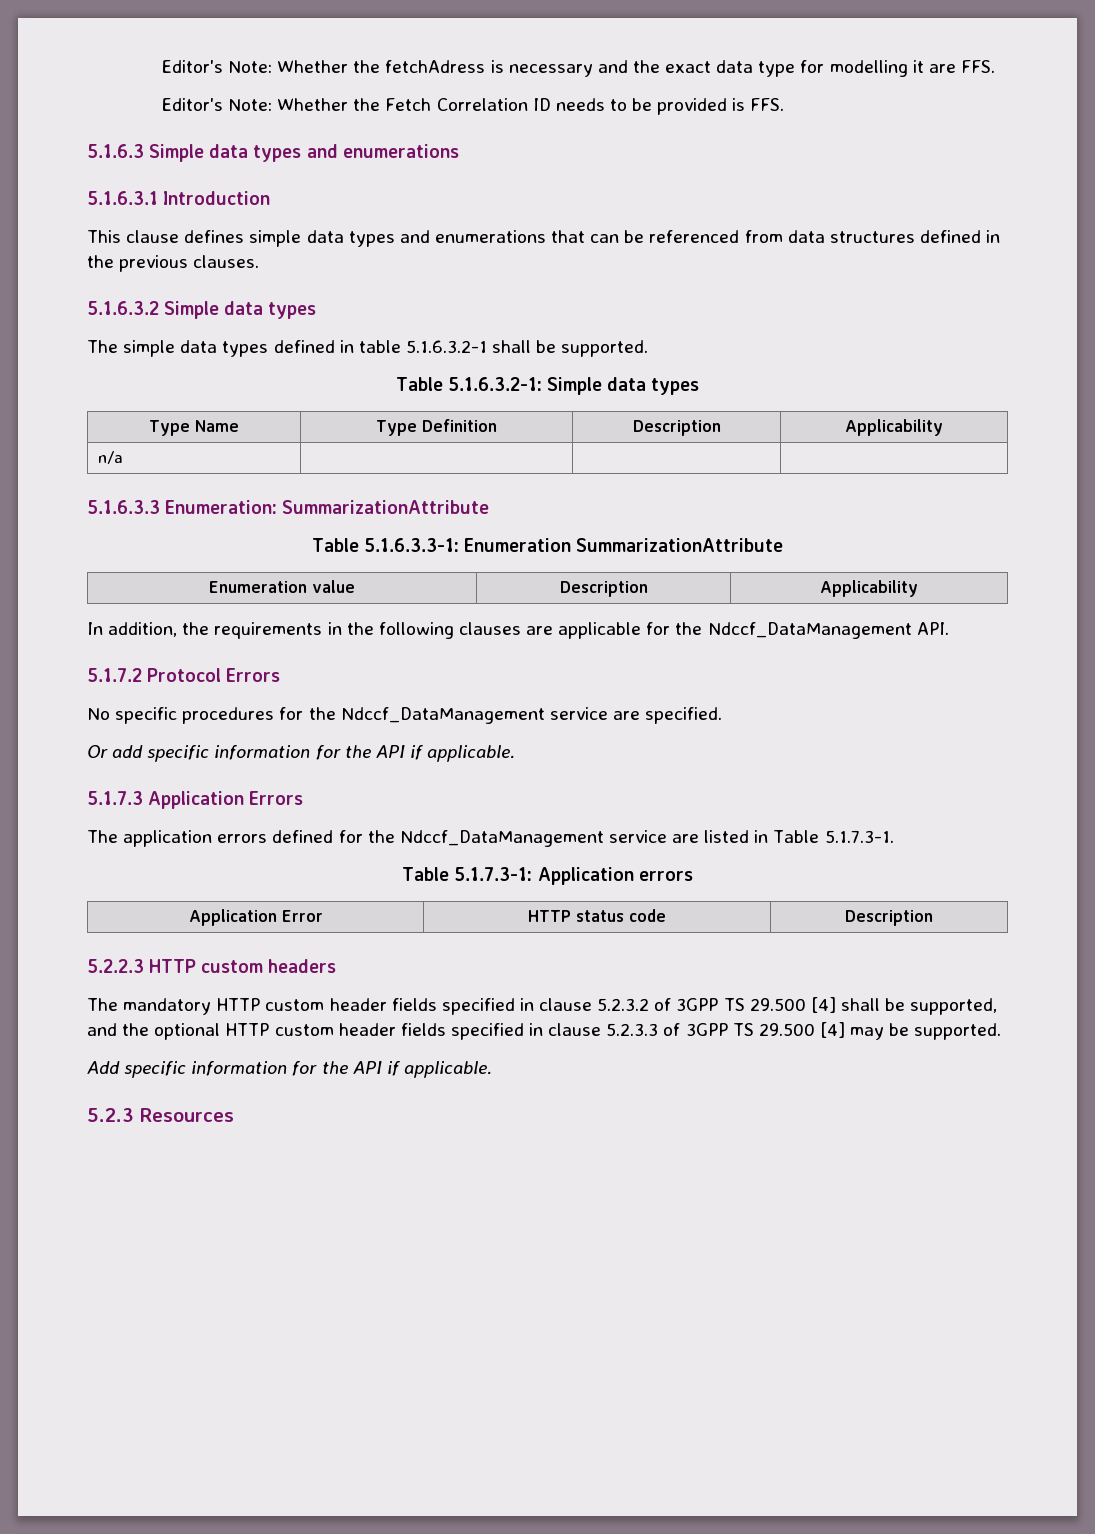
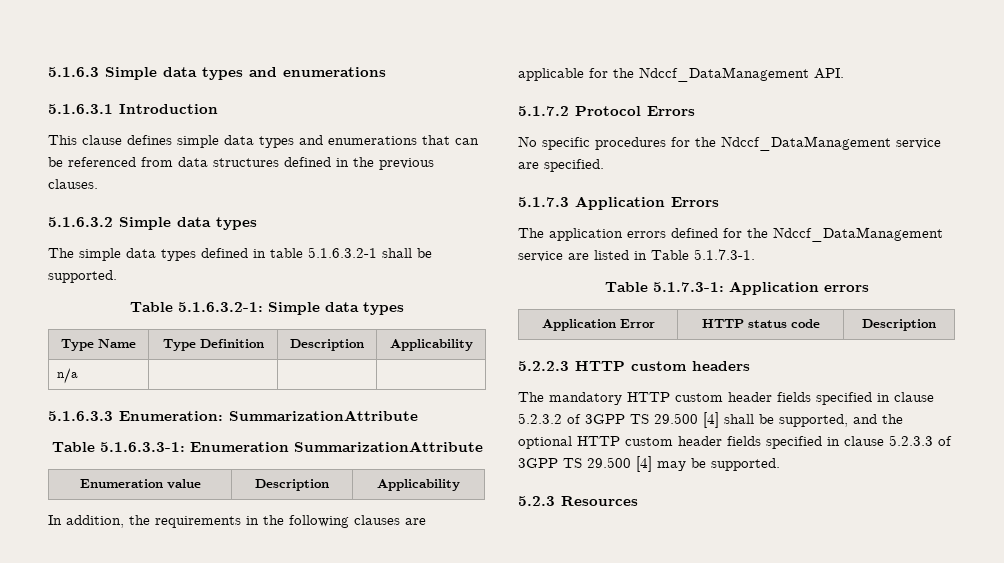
- Editor's Note: Whether the fetchAdress is necessary and the exact data type for modelling it are FFS.
- Editor's Note: Whether the Fetch Correlation ID needs to be provided is FFS.
- Or add specific information for the API if applicable.
- Add specific information for the API if applicable.

